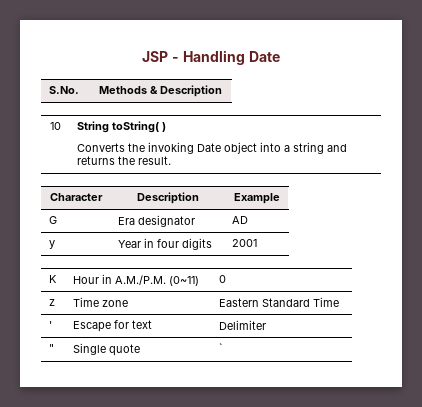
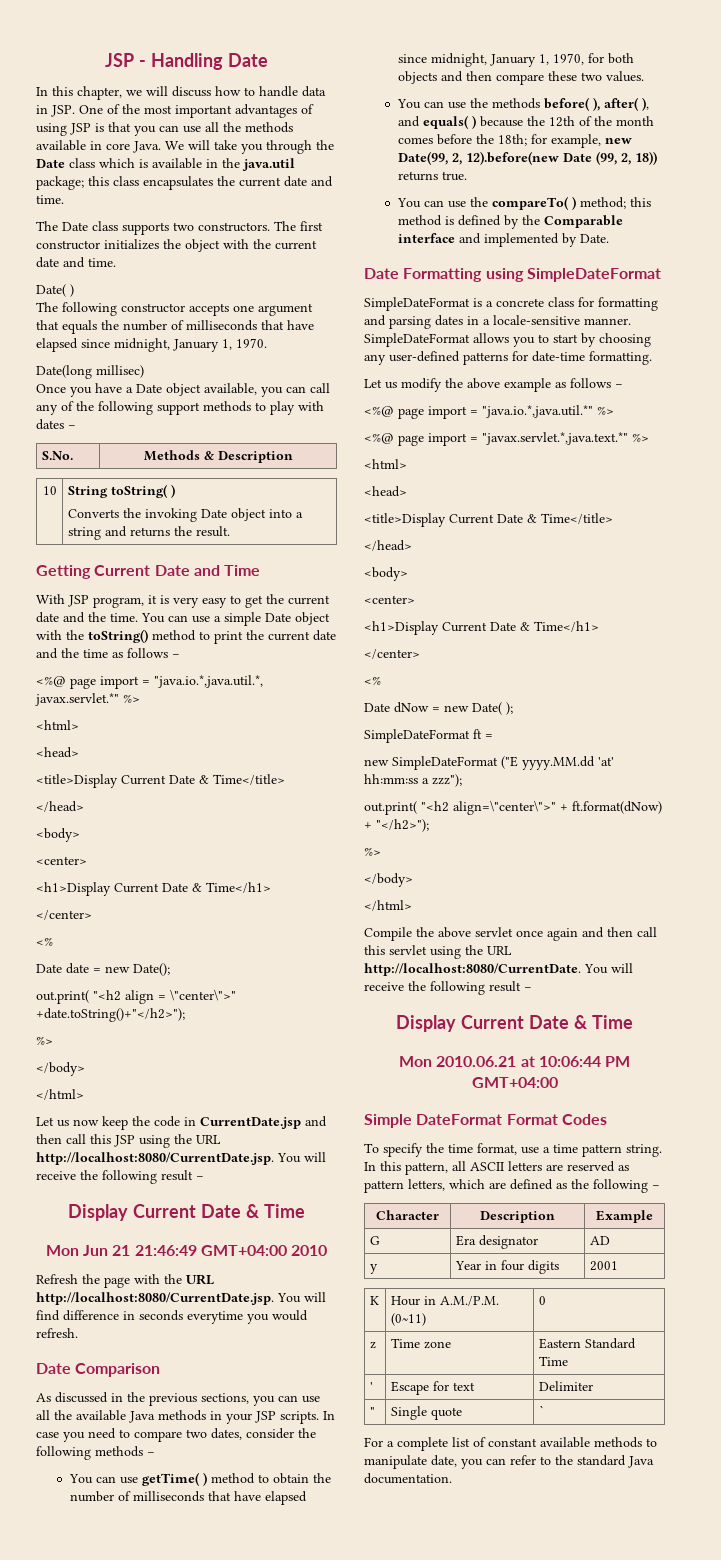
+ In this chapter, we will discuss how to handle data in JSP. One of the most important advantages of using JSP is that you can use all the methods available in core Java. We will take you through the Date class which is available in the java.util package; this class encapsulates the current date and time.
+ The Date class supports two constructors. The first constructor initializes the object with the current date and time.
+ Date( )
+ The following constructor accepts one argument that equals the number of milliseconds that have elapsed since midnight, January 1, 1970.
+ Date(long millisec)
+ Once you have a Date object available, you can call any of the following support methods to play with dates −
+ Getting Current Date and Time
+ With JSP program, it is very easy to get the current date and the time. You can use a simple Date object with the toString() method to print the current date and the time as follows −
+ <%@ page import = "java.io.*,java.util.*, javax.servlet.*" %>
+ <html>
+ <head>
+ <title>Display Current Date & Time</title>
+ </head>
+ <body>
+ <center>
+ <h1>Display Current Date & Time</h1>
+ </center>
+ <%
+ Date date = new Date();
+ out.print( "<h2 align = \"center\">" +date.toString()+"</h2>");
+ %>
+ </body>
+ </html>
+ Let us now keep the code in CurrentDate.jsp and then call this JSP using the URL http://localhost:8080/CurrentDate.jsp. You will receive the following result −
+ Display Current Date & Time
+ Mon Jun 21 21:46:49 GMT+04:00 2010
+ Refresh the page with the URL http://localhost:8080/CurrentDate.jsp. You will find difference in seconds everytime you would refresh.
+ Date Comparison
+ As discussed in the previous sections, you can use all the available Java methods in your JSP scripts. In case you need to compare two dates, consider the following methods −
+ You can use getTime( ) method to obtain the number of milliseconds that have elapsed since midnight, January 1, 1970, for both objects and then compare these two values.
+ You can use the methods before( ), after( ), and equals( ) because the 12th of the month comes before the 18th; for example, new Date(99, 2, 12).before(new Date (99, 2, 18)) returns true.
+ You can use the compareTo( ) method; this method is defined by the Comparable interface and implemented by Date.
+ Date Formatting using SimpleDateFormat
+ SimpleDateFormat is a concrete class for formatting and parsing dates in a locale-sensitive manner. SimpleDateFormat allows you to start by choosing any user-defined patterns for date-time formatting.
+ Let us modify the above example as follows −
+ <%@ page import = "java.io.*,java.util.*" %>
+ <%@ page import = "javax.servlet.*,java.text.*" %>
+ <html>
+ <head>
+ <title>Display Current Date & Time</title>
+ </head>
+ <body>
+ <center>
+ <h1>Display Current Date & Time</h1>
+ </center>
+ <%
+ Date dNow = new Date( );
+ SimpleDateFormat ft =
+ new SimpleDateFormat ("E yyyy.MM.dd 'at' hh:mm:ss a zzz");
+ out.print( "<h2 align=\"center\">" + ft.format(dNow) + "</h2>");
+ %>
+ </body>
+ </html>
+ Compile the above servlet once again and then call this servlet using the URL http://localhost:8080/CurrentDate. You will receive the following result −
+ Display Current Date & Time
+ Mon 2010.06.21 at 10:06:44 PM GMT+04:00
+ Simple DateFormat Format Codes
+ To specify the time format, use a time pattern string. In this pattern, all ASCII letters are reserved as pattern letters, which are defined as the following −
+ For a complete list of constant available methods to manipulate date, you can refer to the standard Java documentation.

